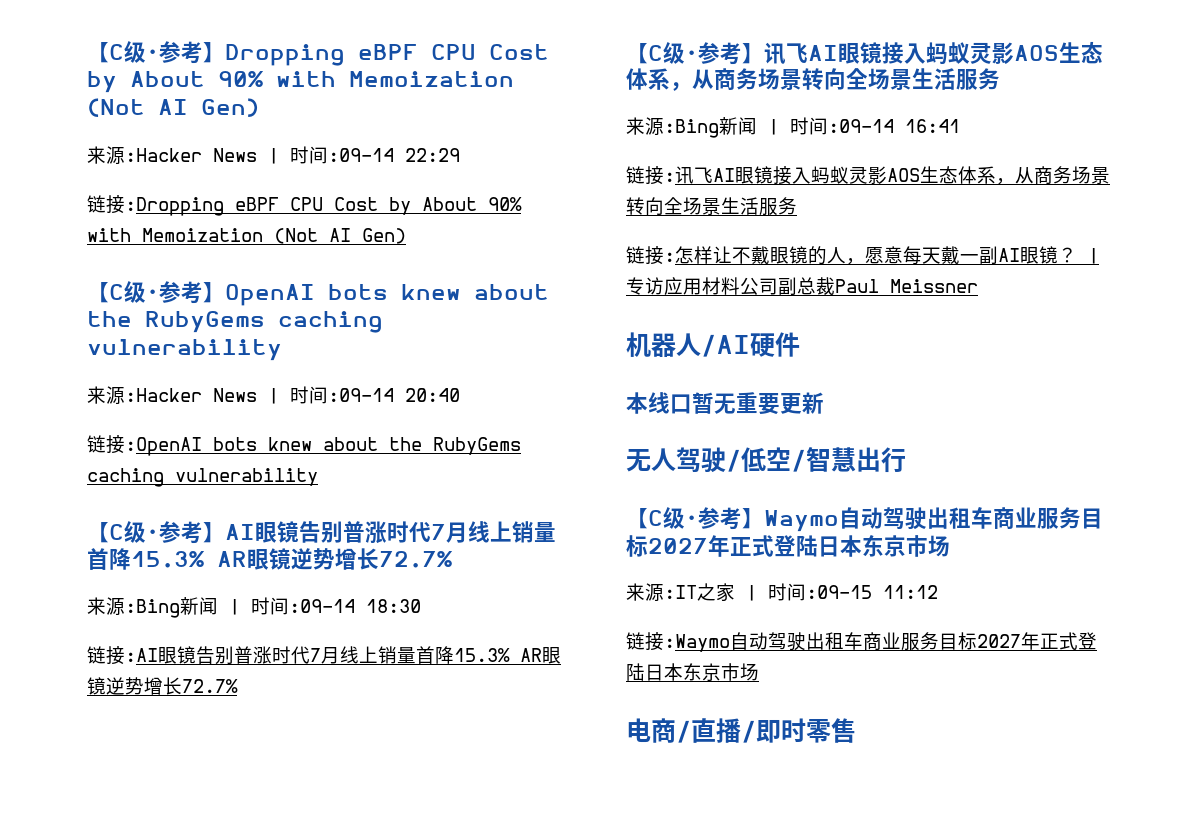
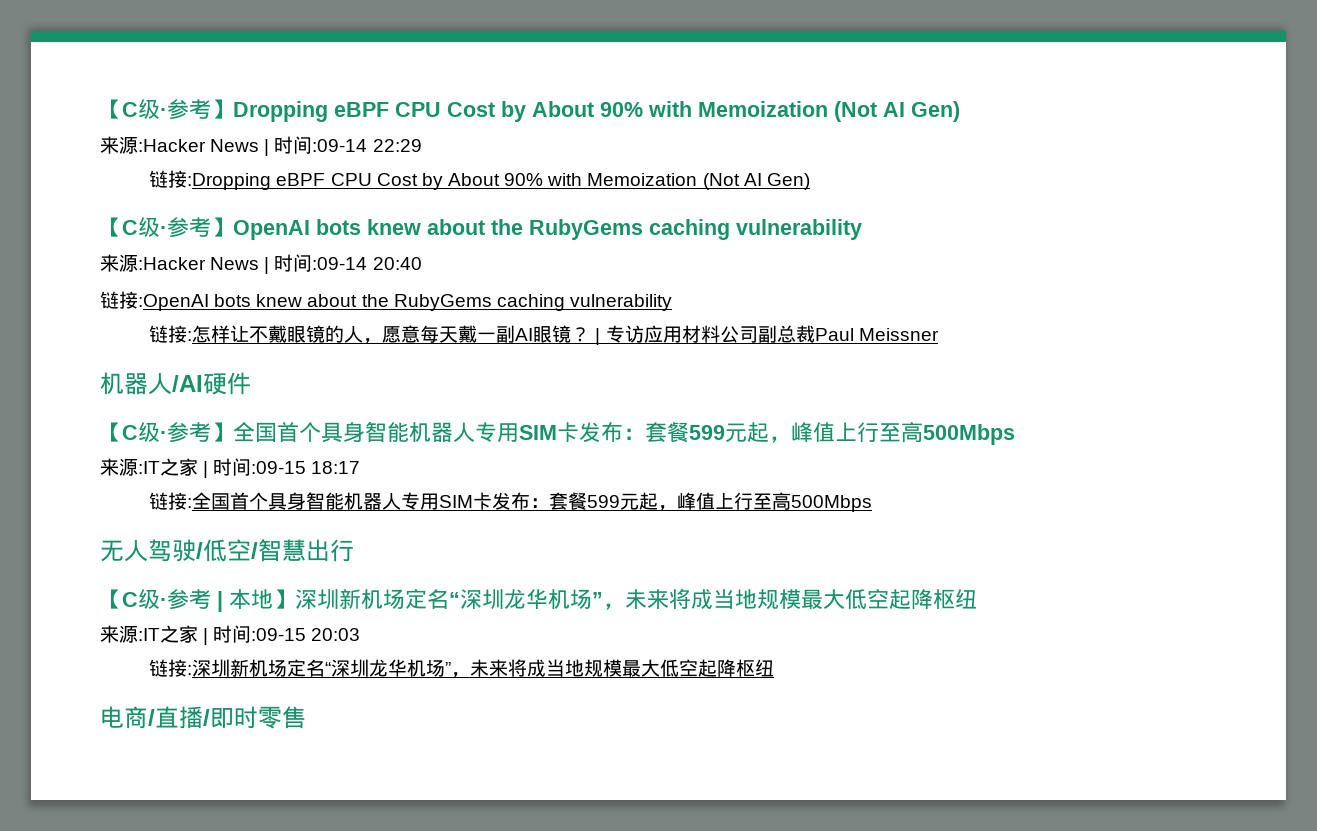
- 【C级·参考】AI眼镜告别普涨时代7月线上销量首降15.3% AR眼镜逆势增长72.7%
- 来源:Bing新闻 | 时间:09-14 18:30
- 链接:AI眼镜告别普涨时代7月线上销量首降15.3% AR眼镜逆势增长72.7%
- 【C级·参考】讯飞AI眼镜接入蚂蚁灵影AOS生态体系，从商务场景转向全场景生活服务
- 来源:Bing新闻 | 时间:09-14 16:41
- 链接:讯飞AI眼镜接入蚂蚁灵影AOS生态体系，从商务场景转向全场景生活服务
- 本线口暂无重要更新
+ 【C级·参考】全国首个具身智能机器人专用SIM卡发布：套餐599元起，峰值上行至高500Mbps
+ 来源:IT之家 | 时间:09-15 18:17
+ 链接:全国首个具身智能机器人专用SIM卡发布：套餐599元起，峰值上行至高500Mbps
- 【C级·参考】Waymo自动驾驶出租车商业服务目标2027年正式登陆日本东京市场
- 来源:IT之家 | 时间:09-15 11:12
- 链接:Waymo自动驾驶出租车商业服务目标2027年正式登陆日本东京市场
+ 【C级·参考 | 本地】深圳新机场定名“深圳龙华机场”，未来将成当地规模最大低空起降枢纽
+ 来源:IT之家 | 时间:09-15 20:03
+ 链接:深圳新机场定名“深圳龙华机场”，未来将成当地规模最大低空起降枢纽

